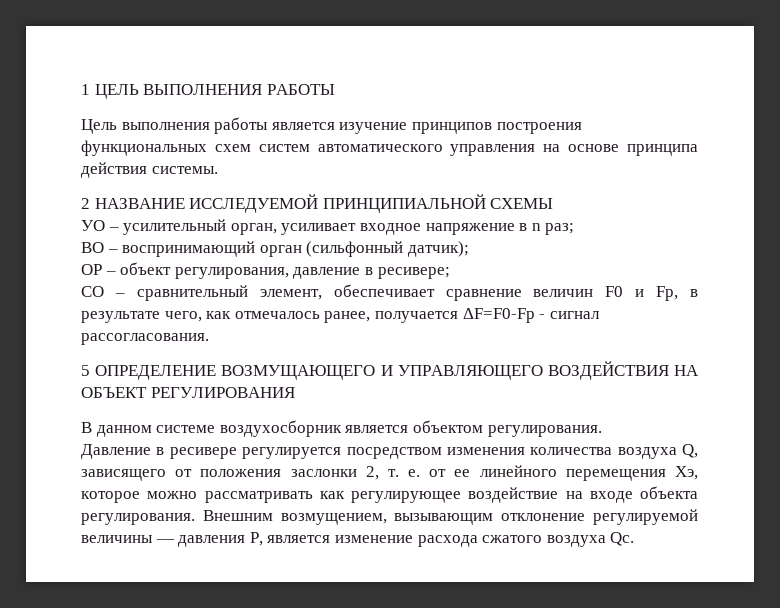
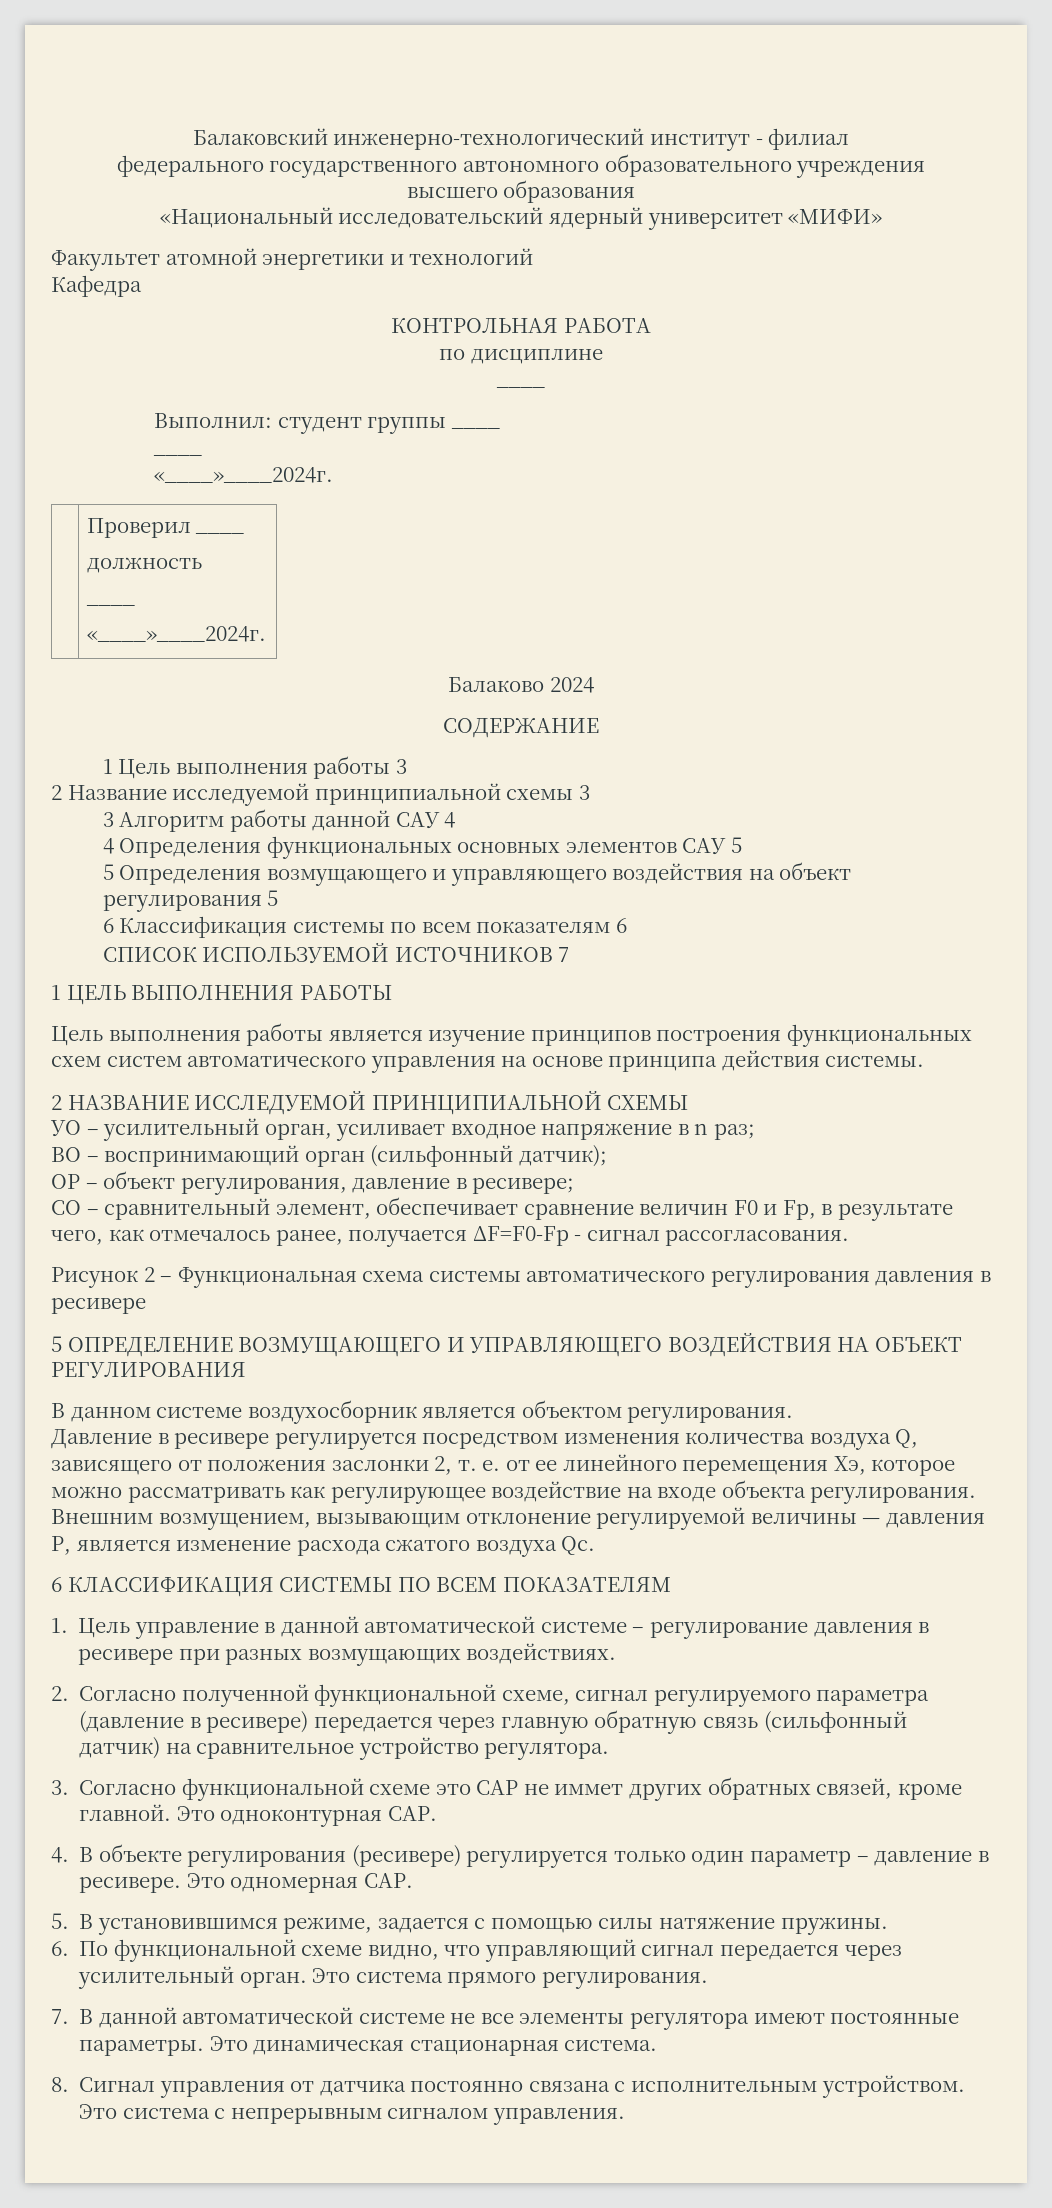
+ Балаковский инженерно-технологический институт - филиал
+ федерального государственного автономного образовательного учреждения
+ высшего образования
+ «Национальный исследовательский ядерный университет «МИФИ»
+ Факультет атомной энергетики и технологий
+ Кафедра
+ КОНТРОЛЬНАЯ РАБОТА
+ по дисциплине
+ ____
+ Выполнил: студент группы ____
+ ____
+ «____»____2024г.
+ | Проверил ____
+ должность
+ ____
+ «____»____2024г.
+ Балаково 2024
+ СОДЕРЖАНИЕ
+ 1 Цель выполнения работы 3
+ 2 Название исследуемой принципиальной схемы 3
+ 3 Алгоритм работы данной САУ 4
+ 4 Определения функциональных основных элементов САУ 5
+ 5 Определения возмущающего и управляющего воздействия на объект регулирования 5
+ 6 Классификация системы по всем показателям 6
+ СПИСОК ИСПОЛЬЗУЕМОЙ ИСТОЧНИКОВ 7
+ Рисунок 2 – Функциональная схема системы автоматического регулирования давления в ресивере
+ 6 КЛАССИФИКАЦИЯ СИСТЕМЫ ПО ВСЕМ ПОКАЗАТЕЛЯМ
+ 1. Цель управление в данной автоматической системе – регулирование давления в ресивере при разных возмущающих воздействиях.
+ 2. Согласно полученной функциональной схеме, сигнал регулируемого параметра (давление в ресивере) передается через главную обратную связь (сильфонный датчик) на сравнительное устройство регулятора.
+ 3. Согласно функциональной схеме это САР не иммет других обратных связей, кроме главной. Это одноконтурная САР.
+ 4. В объекте регулирования (ресивере) регулируется только один параметр – давление в ресивере. Это одномерная САР.
+ 5. В установившимся режиме, задается с помощью силы натяжение пружины.
+ 6. По функциональной схеме видно, что управляющий сигнал передается через усилительный орган. Это система прямого регулирования.
+ 7. В данной автоматической системе не все элементы регулятора имеют постоянные параметры. Это динамическая стационарная система.
+ 8. Сигнал управления от датчика постоянно связана с исполнительным устройством. Это система с непрерывным сигналом управления.

